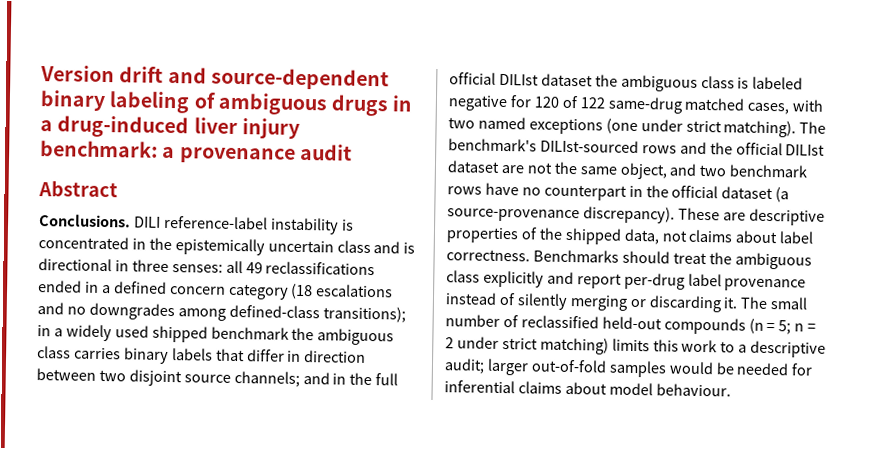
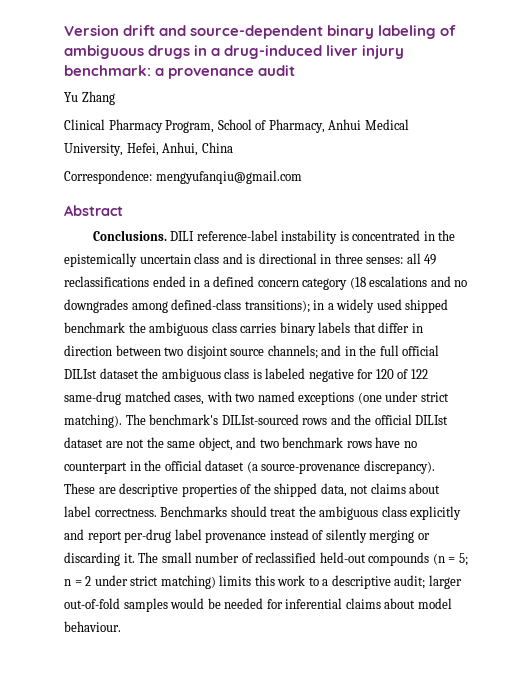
+ Yu Zhang
+ Clinical Pharmacy Program, School of Pharmacy, Anhui Medical University, Hefei, Anhui, China
+ Correspondence: mengyufanqiu@gmail.com

